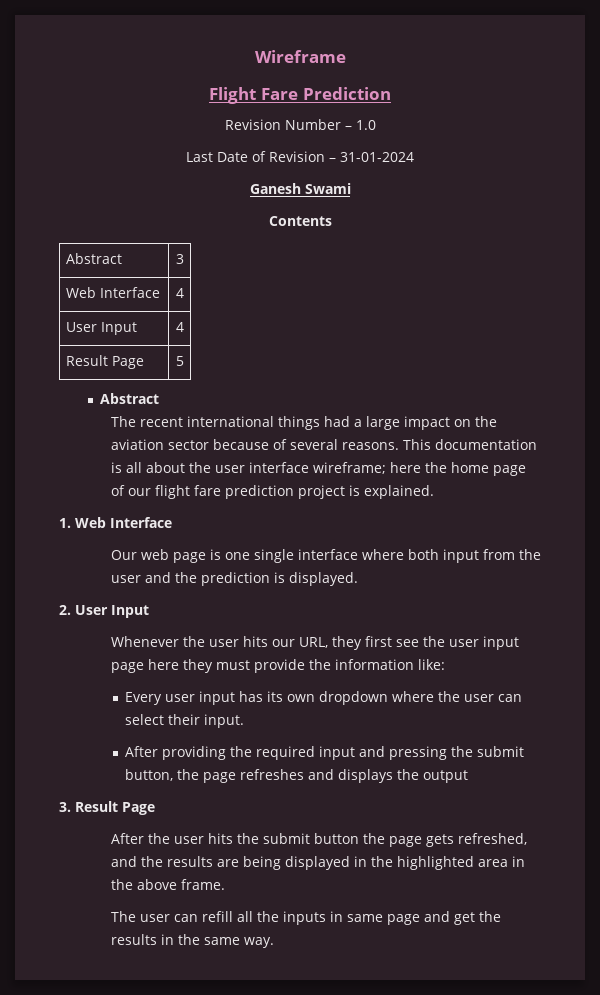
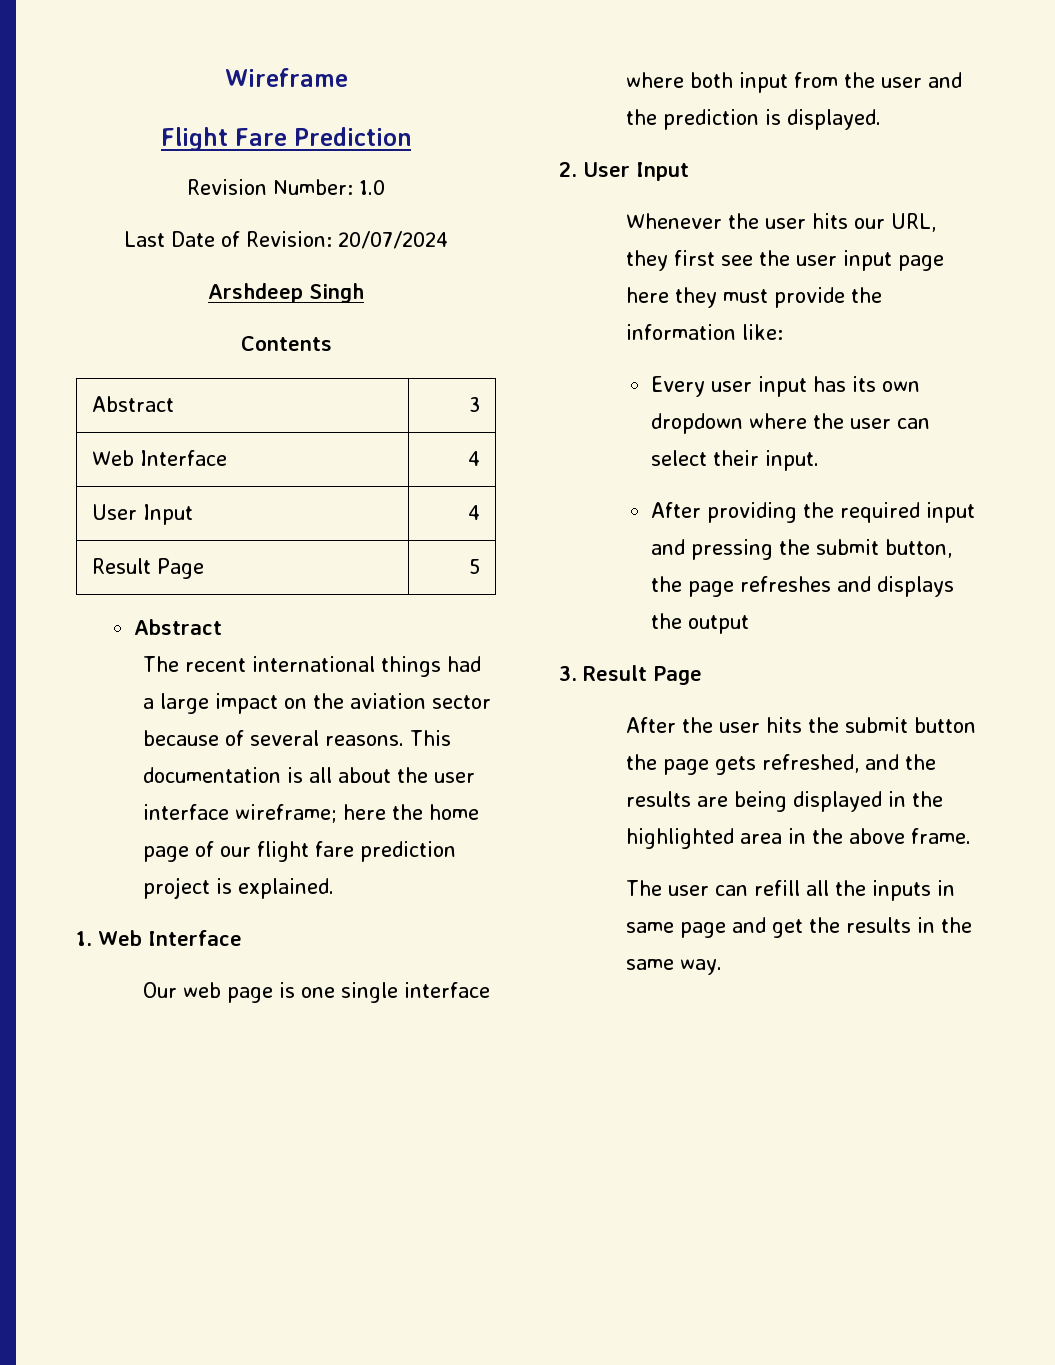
- Revision Number – 1.0
+ Revision Number: 1.0
- Last Date of Revision – 31-01-2024
- Ganesh Swami
+ Last Date of Revision: 20/07/2024
+ Arshdeep Singh

